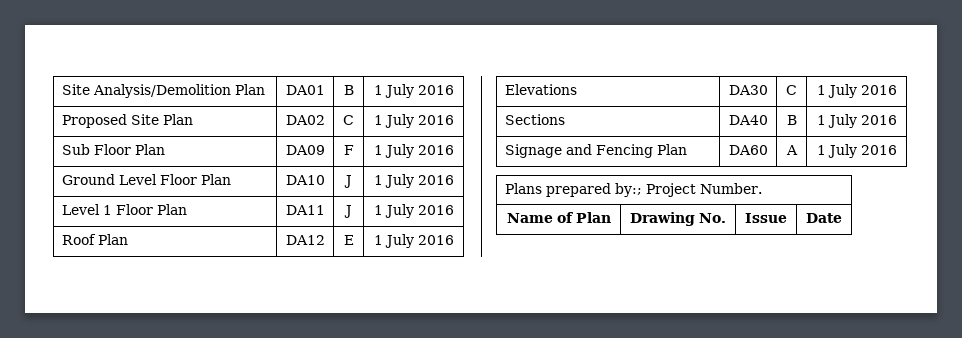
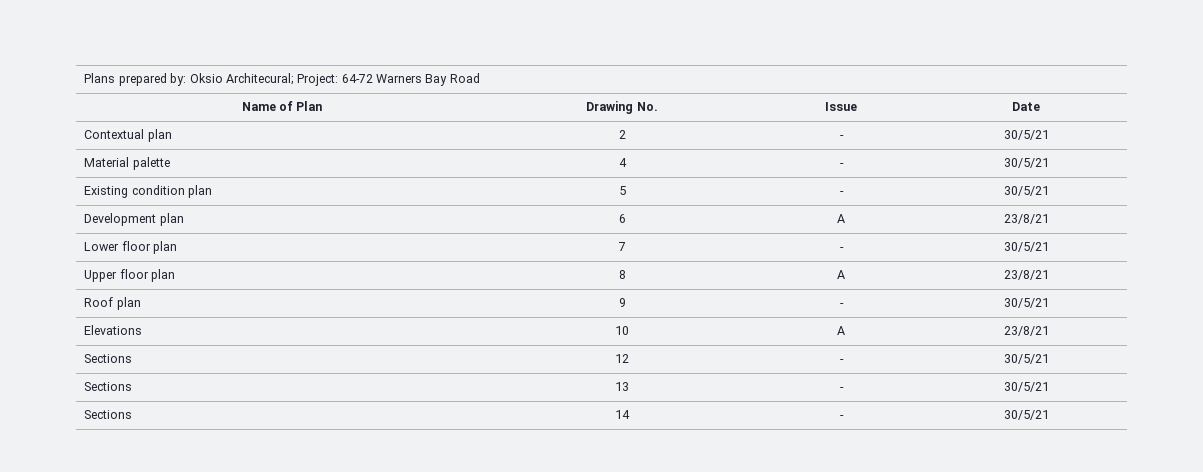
- Site Analysis/Demolition Plan | DA01 | B | 1 July 2016
- Proposed Site Plan | DA02 | C | 1 July 2016
- Sub Floor Plan | DA09 | F | 1 July 2016
- Ground Level Floor Plan | DA10 | J | 1 July 2016
- Level 1 Floor Plan | DA11 | J | 1 July 2016
- Roof Plan | DA12 | E | 1 July 2016
- Elevations | DA30 | C | 1 July 2016
- Sections | DA40 | B | 1 July 2016
- Signage and Fencing Plan | DA60 | A | 1 July 2016
- Plans prepared by:; Project Number.
+ Plans prepared by: Oksio Architecural; Project: 64-72 Warners Bay Road
+ Contextual plan | 2 | - | 30/5/21
+ Material palette | 4 | - | 30/5/21
+ Existing condition plan | 5 | - | 30/5/21
+ Development plan | 6 | A | 23/8/21
+ Lower floor plan | 7 | - | 30/5/21
+ Upper floor plan | 8 | A | 23/8/21
+ Roof plan | 9 | - | 30/5/21
+ Elevations | 10 | A | 23/8/21
+ Sections | 12 | - | 30/5/21
+ Sections | 13 | - | 30/5/21
+ Sections | 14 | - | 30/5/21

